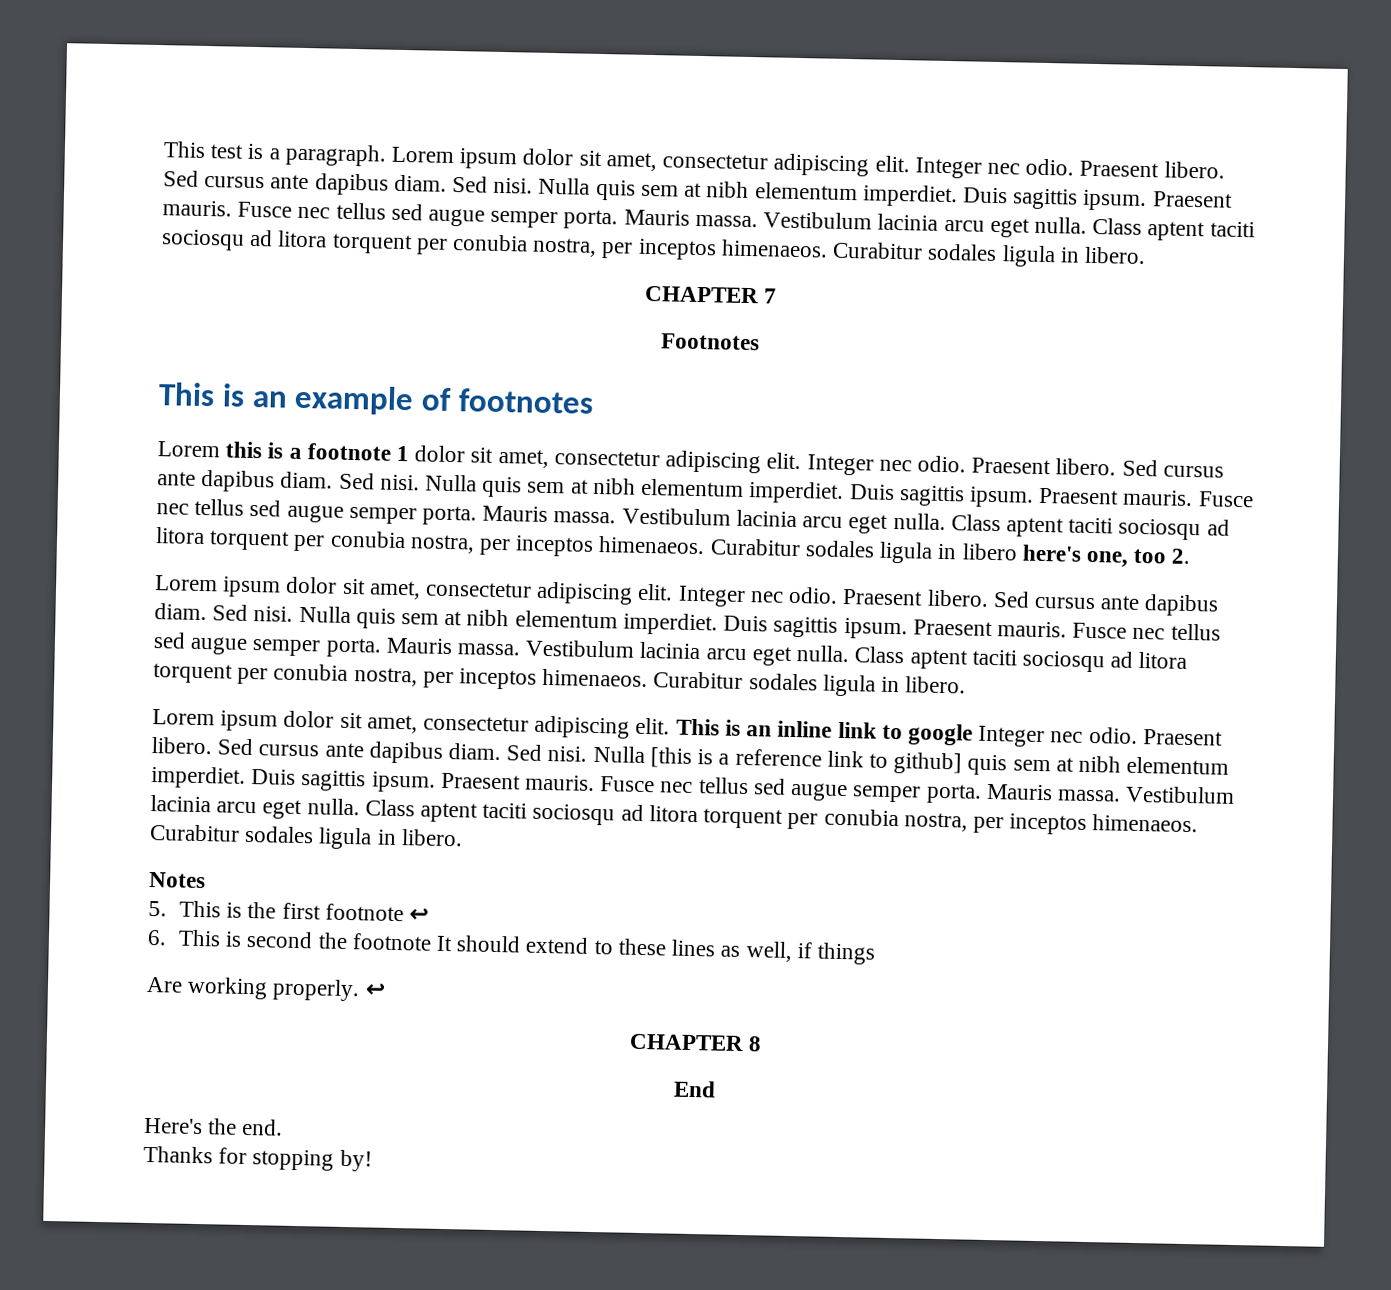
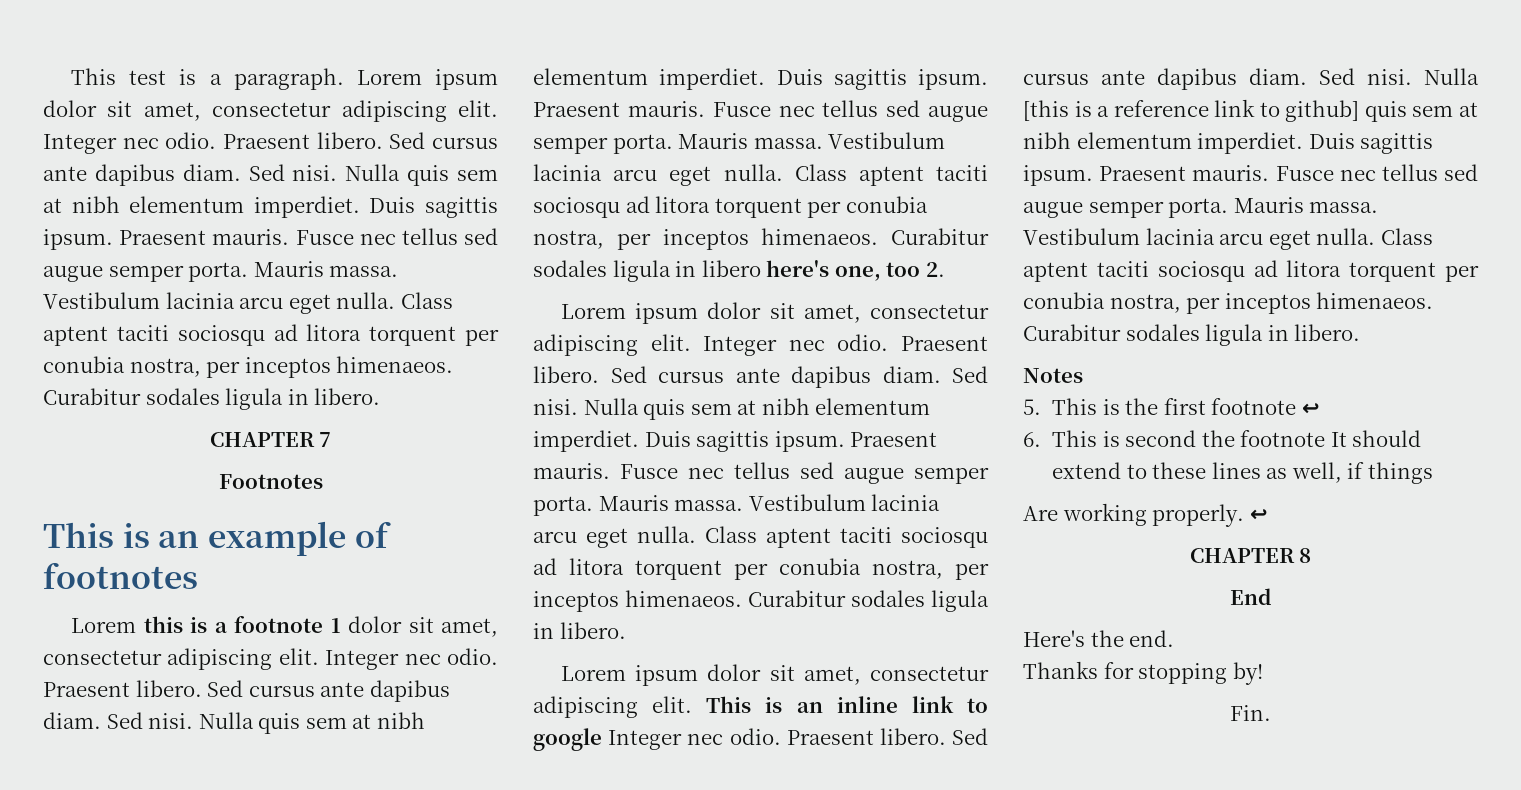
+ Fin.

